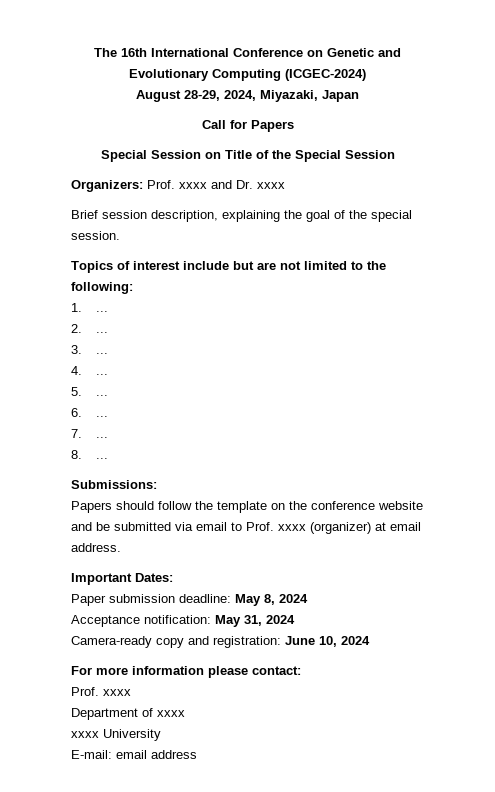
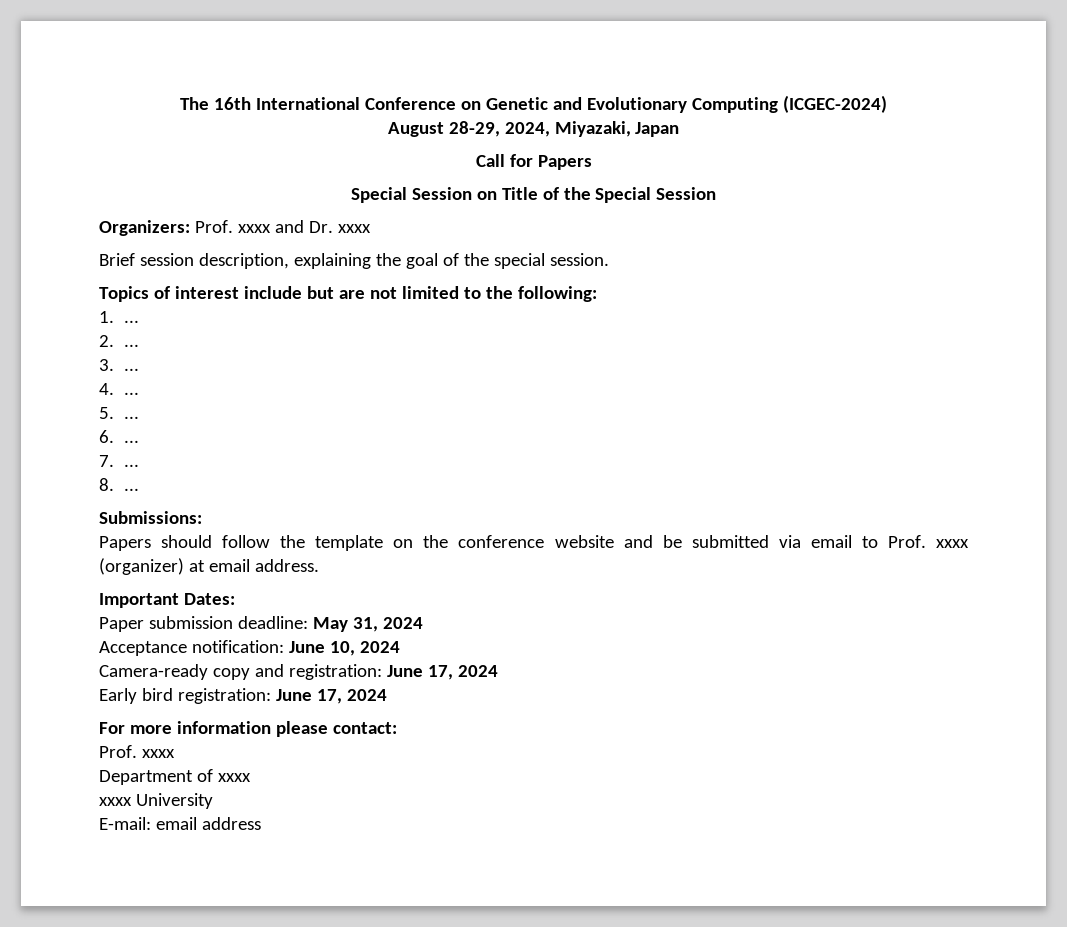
- Paper submission deadline: May 8, 2024
+ Paper submission deadline: May 31, 2024
- Acceptance notification: May 31, 2024
+ Acceptance notification: June 10, 2024
- Camera-ready copy and registration: June 10, 2024
+ Camera-ready copy and registration: June 17, 2024
+ Early bird registration: June 17, 2024

